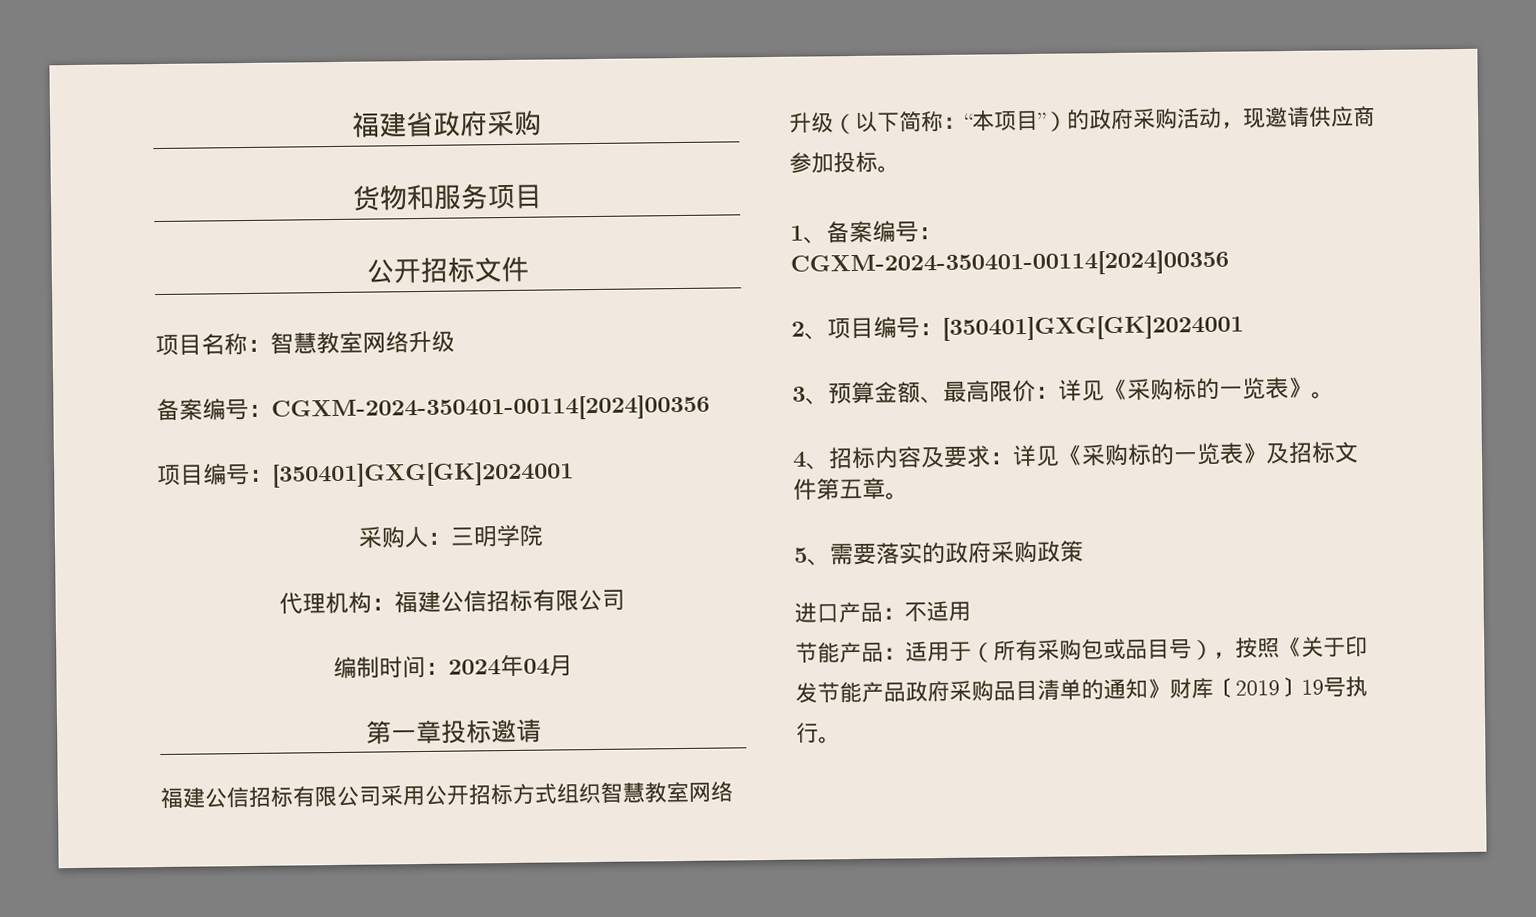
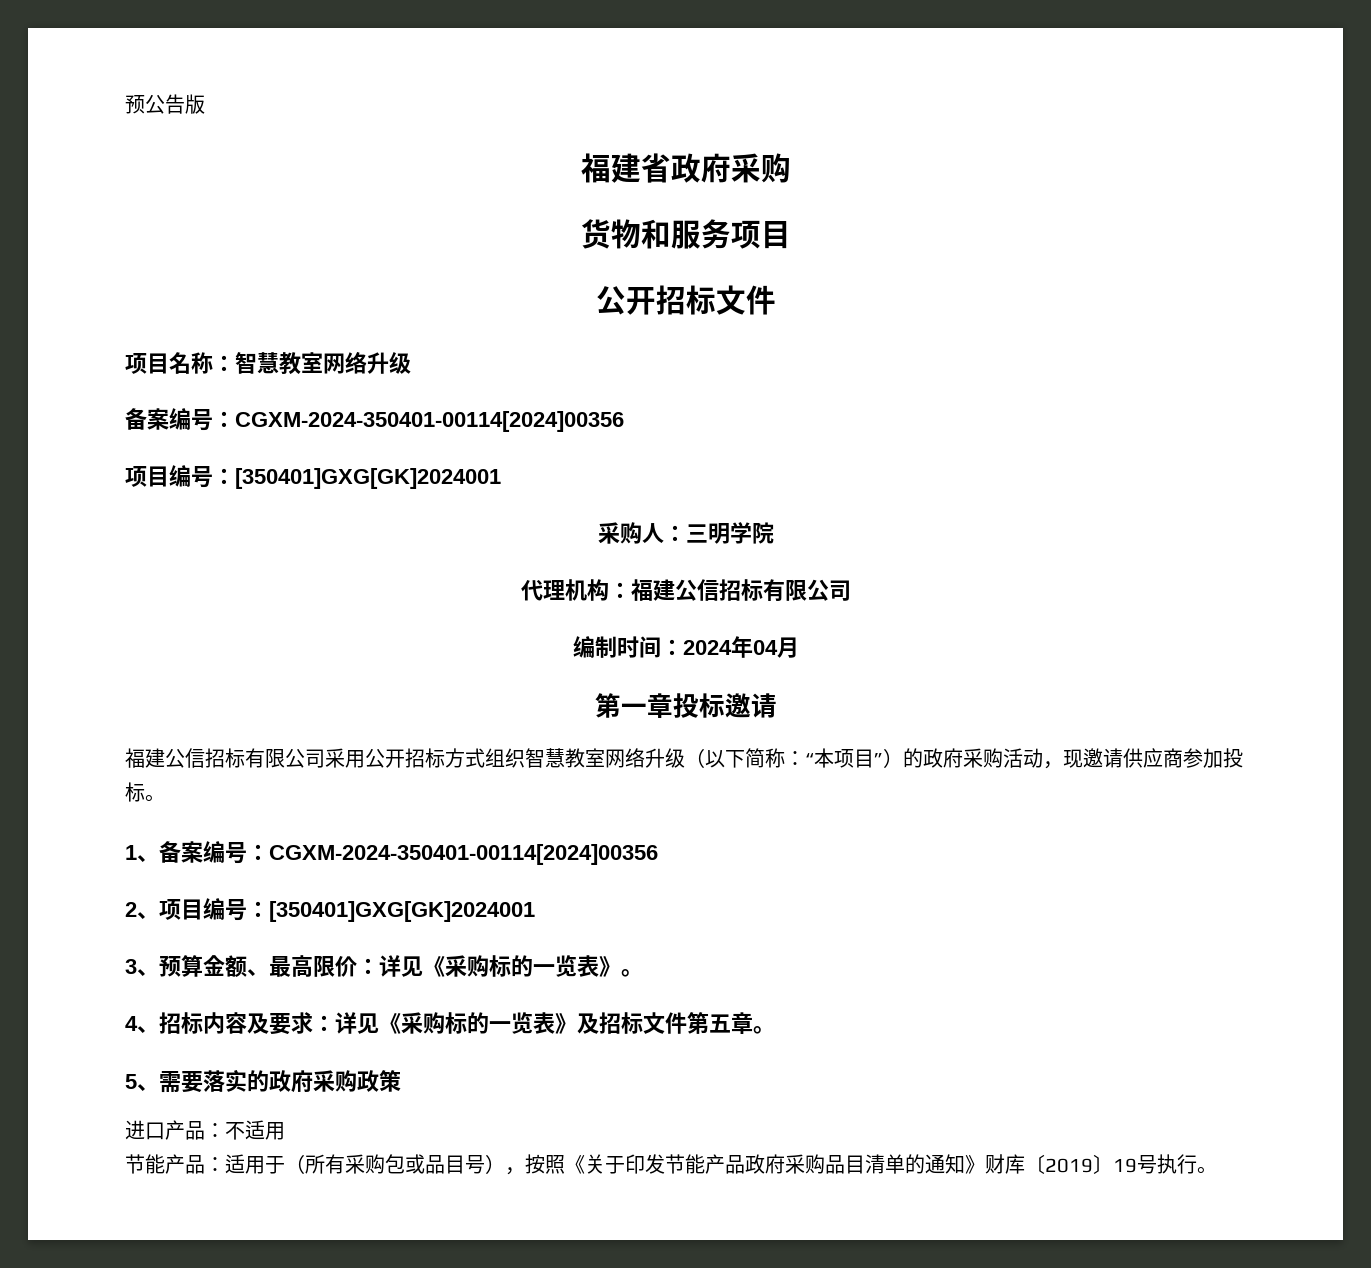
+ 预公告版

